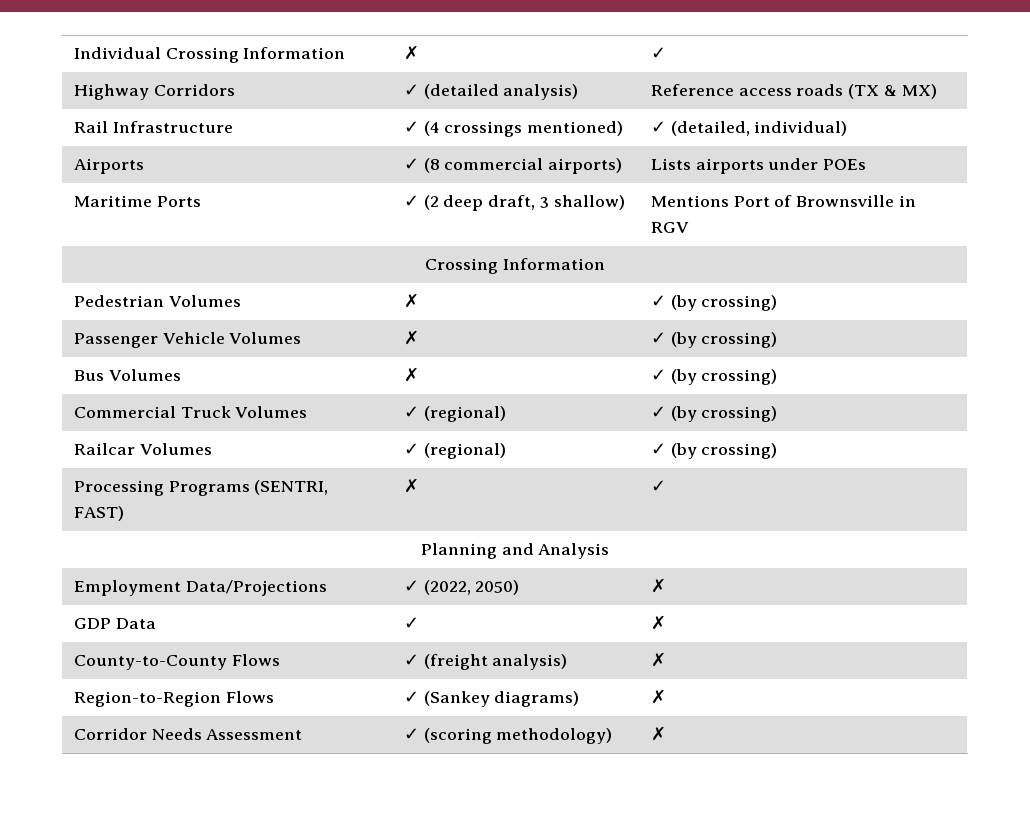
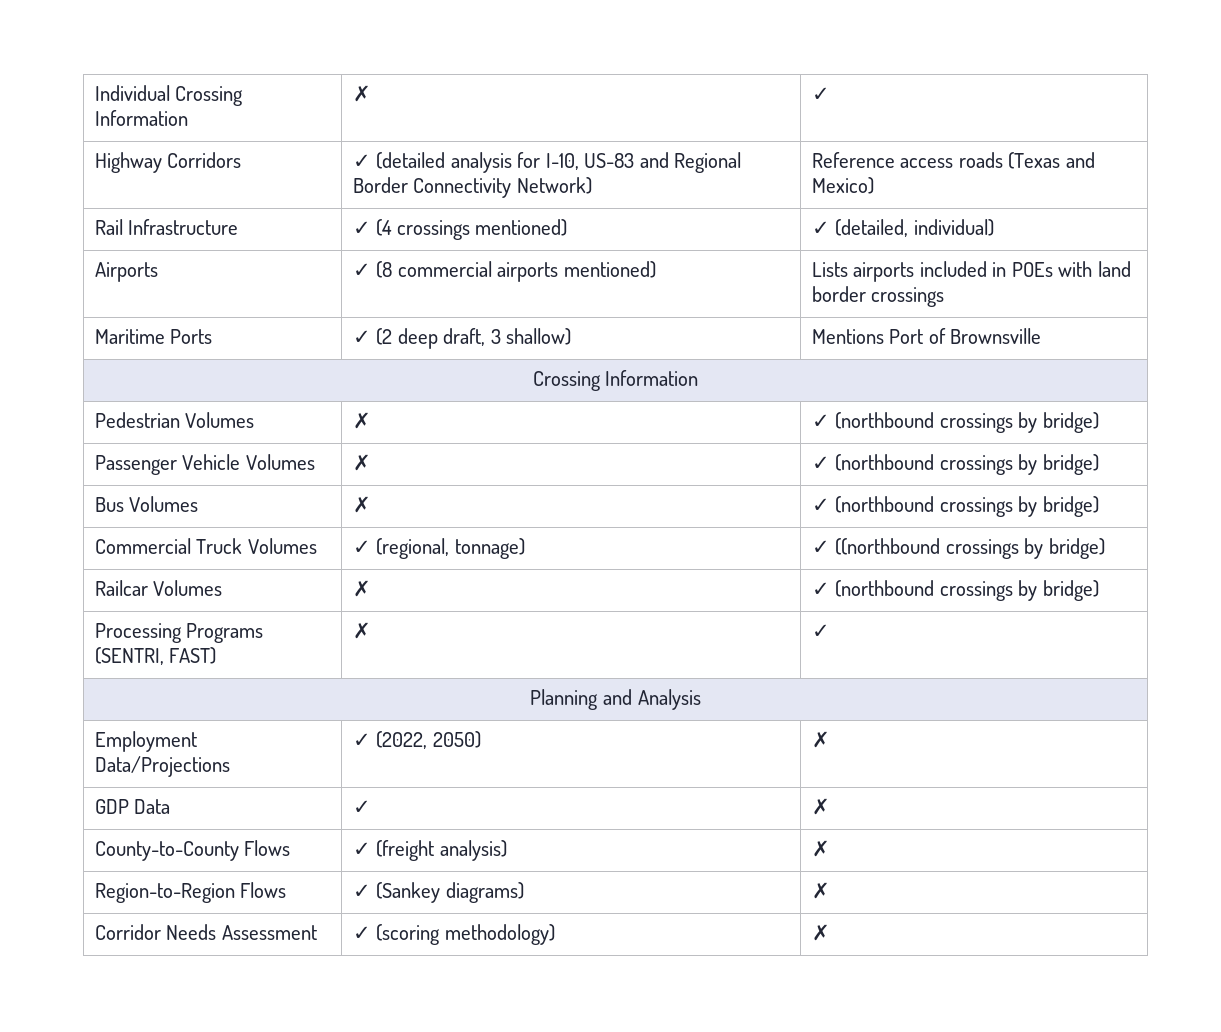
- Highway Corridors | ✓ (detailed analysis) | Reference access roads (TX & MX)
+ Highway Corridors | ✓ (detailed analysis for I-10, US-83 and Regional Border Connectivity Network) | Reference access roads (Texas and Mexico)
- Airports | ✓ (8 commercial airports) | Lists airports under POEs
+ Airports | ✓ (8 commercial airports mentioned) | Lists airports included in POEs with land border crossings
- Maritime Ports | ✓ (2 deep draft, 3 shallow) | Mentions Port of Brownsville in RGV
+ Maritime Ports | ✓ (2 deep draft, 3 shallow) | Mentions Port of Brownsville
- Pedestrian Volumes | ✗ | ✓ (by crossing)
+ Pedestrian Volumes | ✗ | ✓ (northbound crossings by bridge)
- Passenger Vehicle Volumes | ✗ | ✓ (by crossing)
+ Passenger Vehicle Volumes | ✗ | ✓ (northbound crossings by bridge)
- Bus Volumes | ✗ | ✓ (by crossing)
+ Bus Volumes | ✗ | ✓ (northbound crossings by bridge)
- Commercial Truck Volumes | ✓ (regional) | ✓ (by crossing)
+ Commercial Truck Volumes | ✓ (regional, tonnage) | ✓ ((northbound crossings by bridge)
- Railcar Volumes | ✓ (regional) | ✓ (by crossing)
+ Railcar Volumes | ✗ | ✓ (northbound crossings by bridge)

